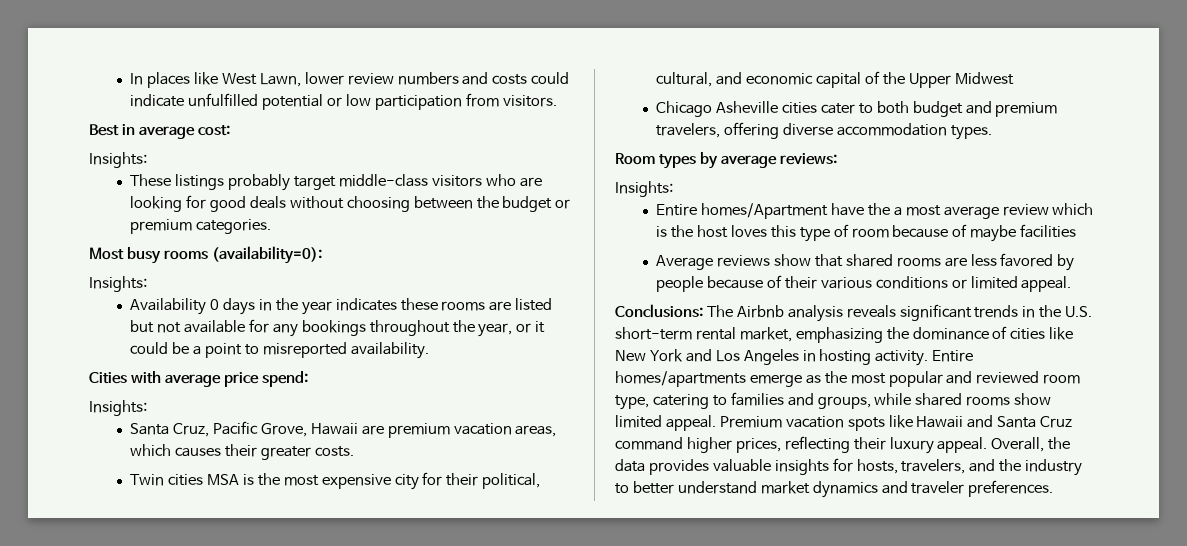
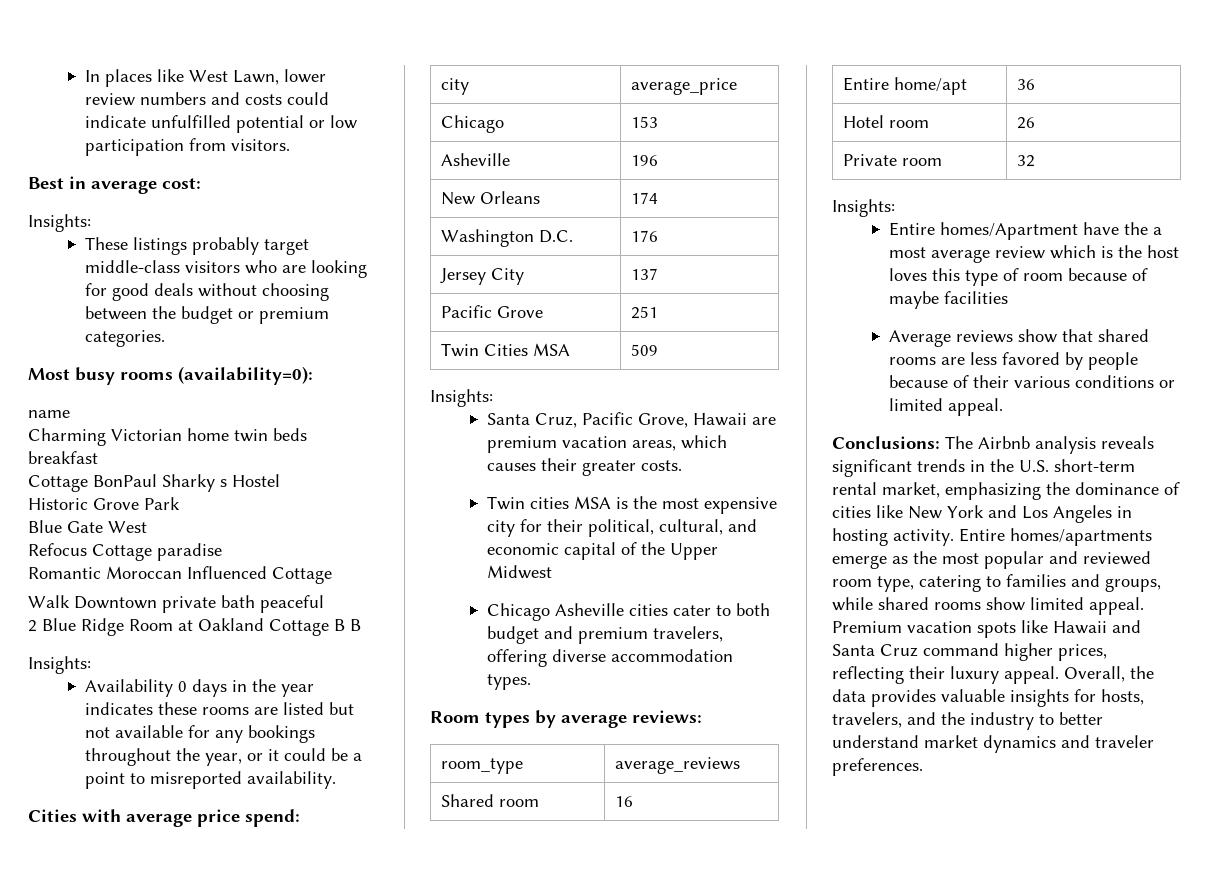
+ name
+ Charming Victorian home twin beds breakfast
+ Cottage BonPaul Sharky s Hostel
+ Historic Grove Park
+ Blue Gate West
+ Refocus Cottage paradise
+ Romantic Moroccan Influenced Cottage
+ Walk Downtown private bath peaceful
+ 2 Blue Ridge Room at Oakland Cottage B B
+ city | average_price
+ Chicago | 153
+ Asheville | 196
+ New Orleans | 174
+ Washington D.C. | 176
+ Jersey City | 137
+ Pacific Grove | 251
+ Twin Cities MSA | 509
+ room_type | average_reviews
+ Shared room | 16
+ Entire home/apt | 36
+ Hotel room | 26
+ Private room | 32

